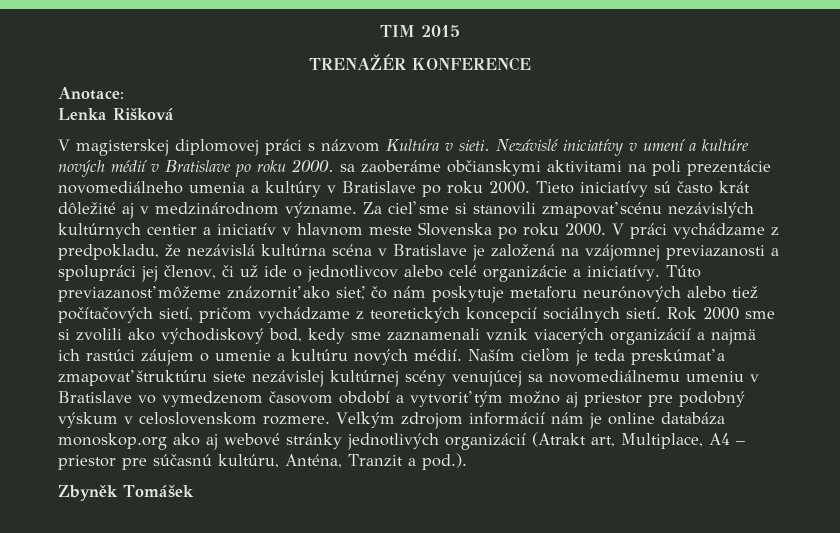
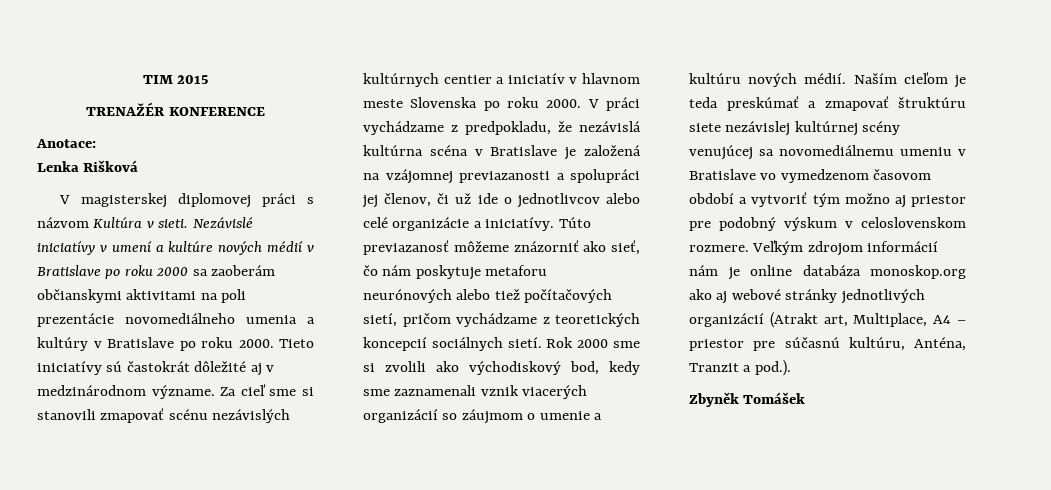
- Nezávislé iniciatívy v umení a kultúre nových médií v Bratislave po roku 2000. sa zaoberáme občianskymi aktivitami na poli prezentácie novomediálneho umenia a kultúry v Bratislave po roku 2000.
+ Nezávislé iniciatívy v umení a kultúre nových médií v Bratislave po roku 2000 sa zaoberám občianskymi aktivitami na poli prezentácie novomediálneho umenia a kultúry v Bratislave po roku 2000.
- Tieto iniciatívy sú často krát dôležité aj v medzinárodnom význame.
+ Tieto iniciatívy sú častokrát dôležité aj v medzinárodnom význame.
- Rok 2000 sme si zvolili ako východiskový bod, kedy sme zaznamenali vznik viacerých organizácií a najmä ich rastúci záujem o umenie a kultúru nových médií.
+ Rok 2000 sme si zvolili ako východiskový bod, kedy sme zaznamenali vznik viacerých organizácií so záujmom o umenie a kultúru nových médií.

